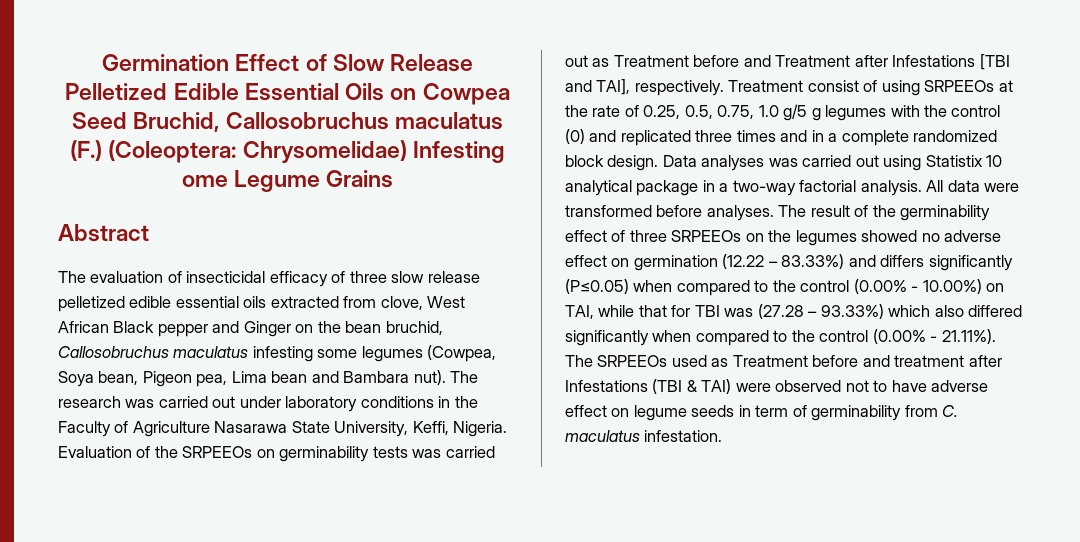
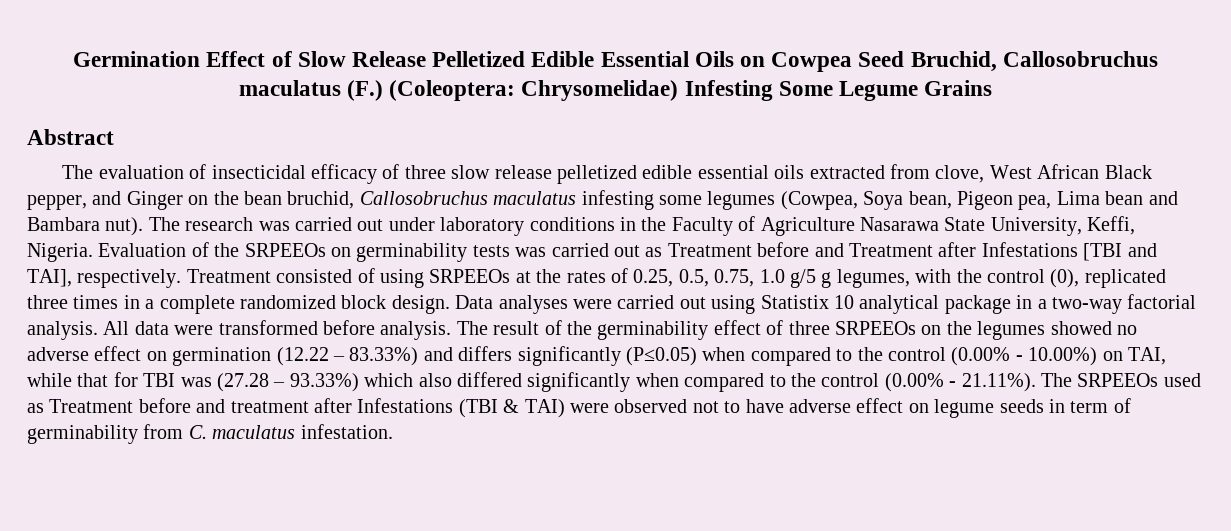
- Germination Effect of Slow Release Pelletized Edible Essential Oils on Cowpea Seed Bruchid, Callosobruchus maculatus (F.) (Coleoptera: Chrysomelidae) Infesting ome Legume Grains
+ Germination Effect of Slow Release Pelletized Edible Essential Oils on Cowpea Seed Bruchid, Callosobruchus maculatus (F.) (Coleoptera: Chrysomelidae) Infesting Some Legume Grains
- The evaluation of insecticidal efficacy of three slow release pelletized edible essential oils extracted from clove, West African Black pepper and Ginger on the bean bruchid, Callosobruchus maculatus infesting some legumes (Cowpea, Soya bean, Pigeon pea, Lima bean and Bambara nut).
+ The evaluation of insecticidal efficacy of three slow release pelletized edible essential oils extracted from clove, West African Black pepper, and Ginger on the bean bruchid, Callosobruchus maculatus infesting some legumes (Cowpea, Soya bean, Pigeon pea, Lima bean and Bambara nut).
- Treatment consist of using SRPEEOs at the rate of 0.25, 0.5, 0.75, 1.0 g/5 g legumes with the control (0) and replicated three times and in a complete randomized block design.
+ Treatment consisted of using SRPEEOs at the rates of 0.25, 0.5, 0.75, 1.0 g/5 g legumes, with the control (0), replicated three times in a complete randomized block design.
- Data analyses was carried out using Statistix 10 analytical package in a two-way factorial analysis.
+ Data analyses were carried out using Statistix 10 analytical package in a two-way factorial analysis.
- All data were transformed before analyses.
+ All data were transformed before analysis.

